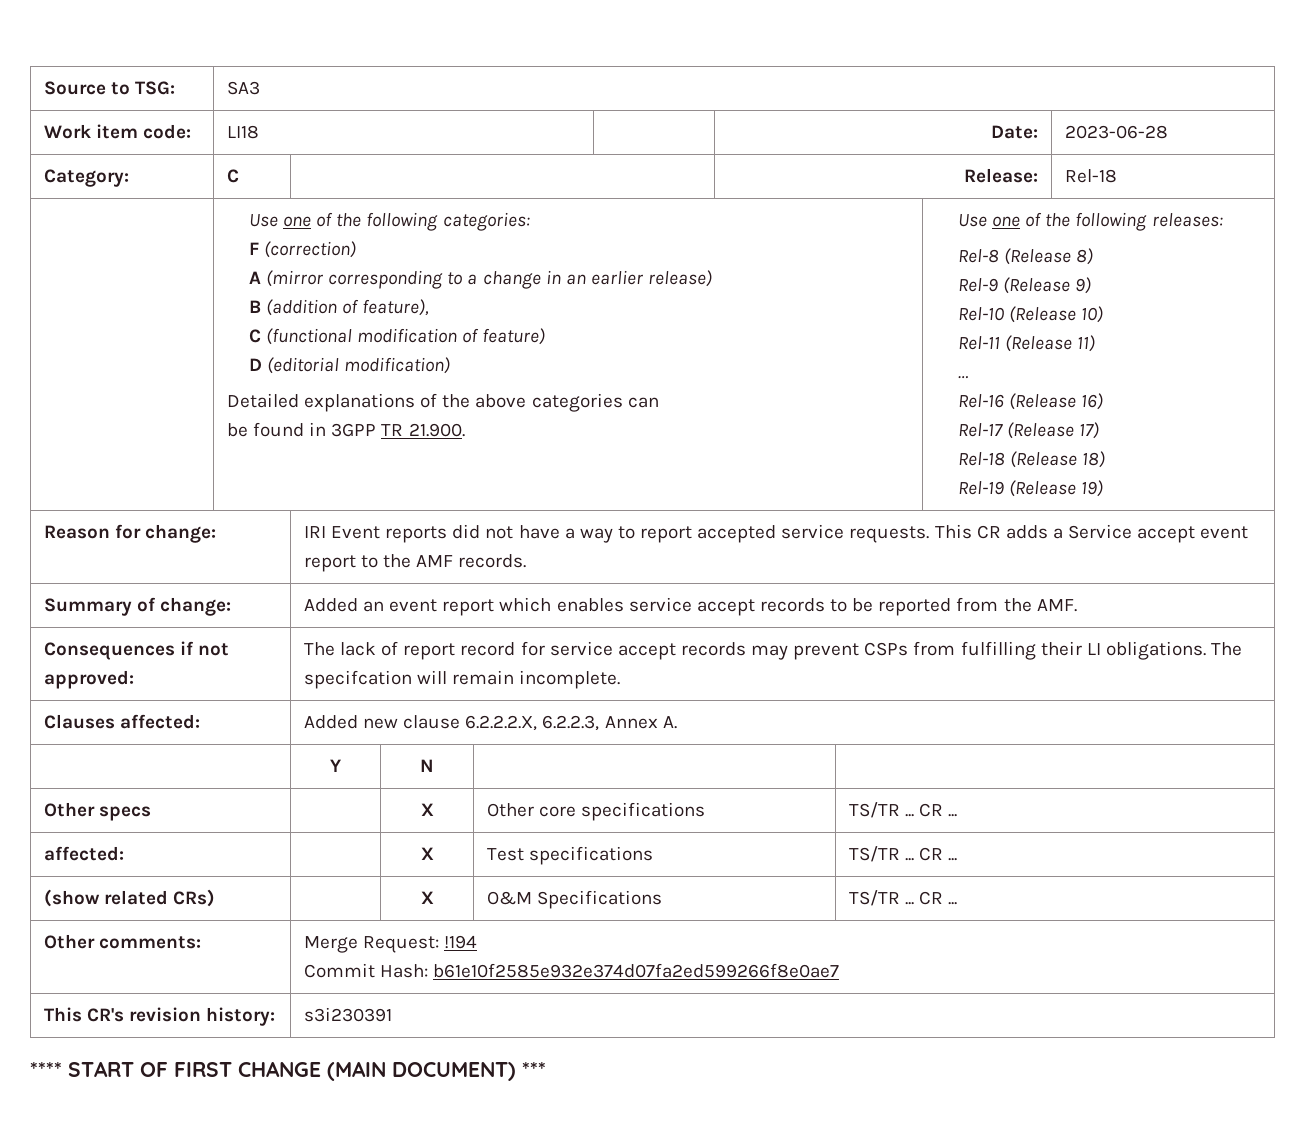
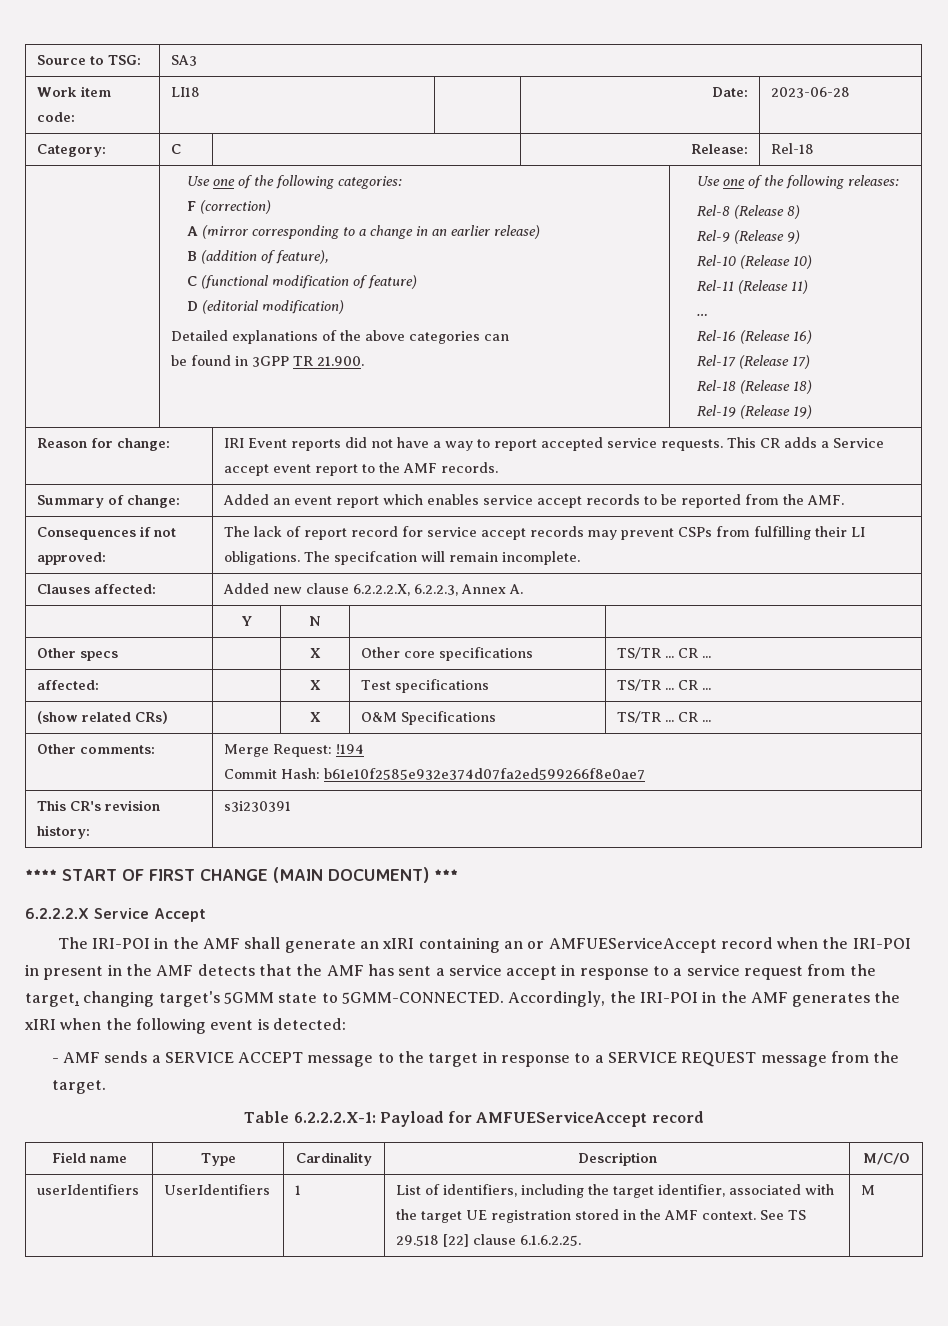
+ 6.2.2.2.X Service Accept
+ The IRI-POI in the AMF shall generate an xIRI containing an or AMFUEServiceAccept record when the IRI-POI in present in the AMF detects that the AMF has sent a service accept in response to a service request from the target, changing target's 5GMM state to 5GMM-CONNECTED. Accordingly, the IRI-POI in the AMF generates the xIRI when the following event is detected:
+ - AMF sends a SERVICE ACCEPT message to the target in response to a SERVICE REQUEST message from the target.
+ Table 6.2.2.2.X-1: Payload for AMFUEServiceAccept record
+ Field name | Type | Cardinality | Description | M/C/O
+ userIdentifiers | UserIdentifiers | 1 | List of identifiers, including the target identifier, associated with the target UE registration stored in the AMF context. See TS 29.518 [22] clause 6.1.6.2.25. | M

